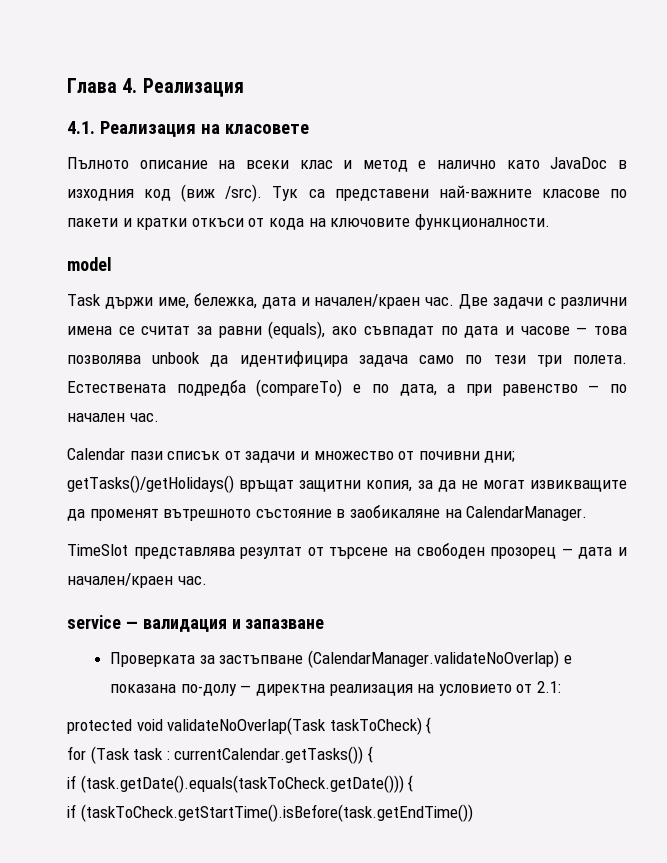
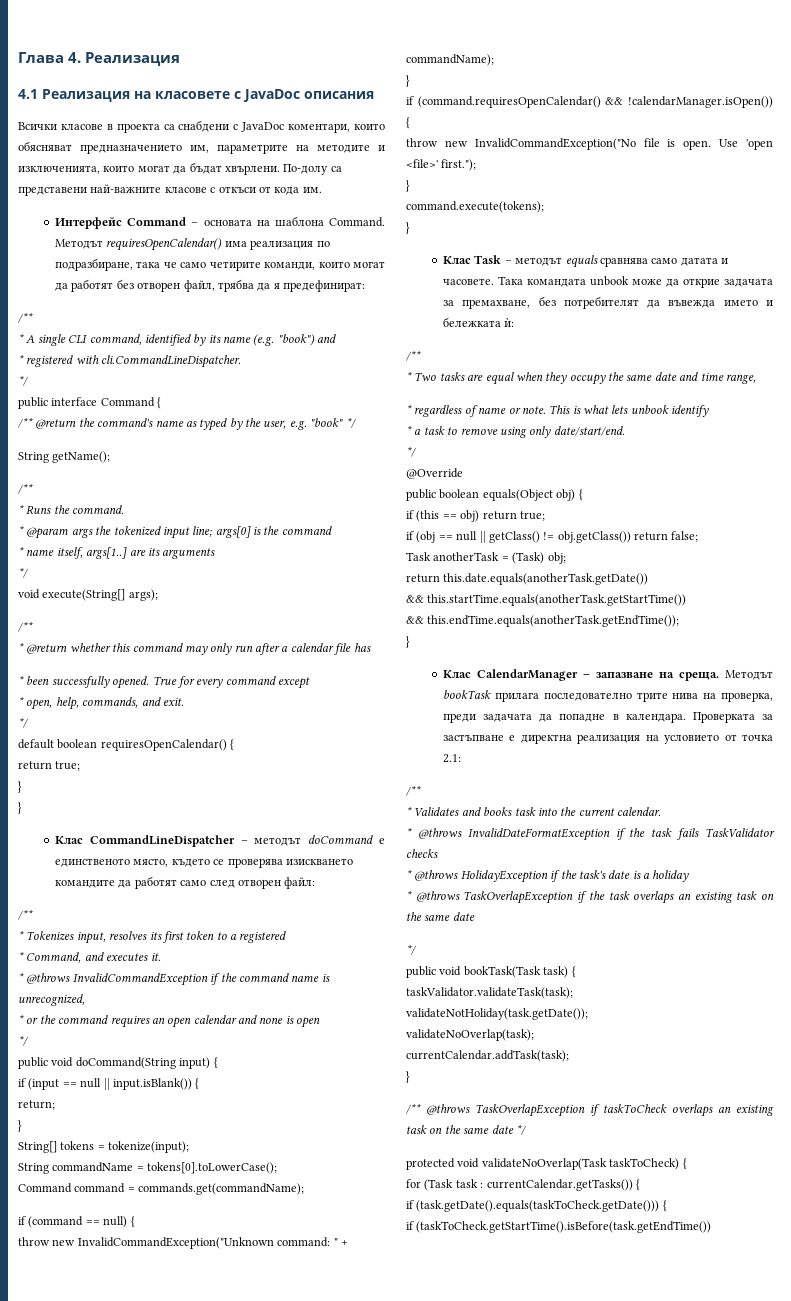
- 4.1. Реализация на класовете
- Пълното описание на всеки клас и метод е налично като JavaDoc в изходния код (виж /src). Тук са представени най-важните класове по пакети и кратки откъси от кода на ключовите функционалности.
- model
- Task държи име, бележка, дата и начален/краен час. Две задачи с различни имена се считат за равни (equals), ако съвпадат по дата и часове — това позволява unbook да идентифицира задача само по тези три полета. Естествената подредба (compareTo) е по дата, а при равенство — по начален час.
- Calendar пази списък от задачи и множество от почивни дни; getTasks()/getHolidays() връщат защитни копия, за да не могат извикващите да променят вътрешното състояние в заобикаляне на CalendarManager.
- TimeSlot представлява резултат от търсене на свободен прозорец — дата и начален/краен час.
- service — валидация и запазване
- Проверката за застъпване (CalendarManager.validateNoOverlap) е показана по-долу — директна реализация на условието от 2.1:
+ 4.1 Реализация на класовете с JavaDoc описания
+ Всички класове в проекта са снабдени с JavaDoc коментари, които обясняват предназначението им, параметрите на методите и изключенията, които могат да бъдат хвърлени. По-долу са представени най-важните класове с откъси от кода им.
+ Интерфейс Command – основата на шаблона Command. Методът requiresOpenCalendar() има реализация по подразбиране, така че само четирите команди, които могат да работят без отворен файл, трябва да я предефинират:
+ /**
+ * A single CLI command, identified by its name (e.g. "book") and
+ * registered with cli.CommandLineDispatcher.
+ */
+ public interface Command {
+ /** @return the command's name as typed by the user, e.g. "book" */
+ String getName();
+ /**
+ * Runs the command.
+ * @param args the tokenized input line; args[0] is the command
+ * name itself, args[1..] are its arguments
+ */
+ void execute(String[] args);
+ /**
+ * @return whether this command may only run after a calendar file has
+ * been successfully opened. True for every command except
+ * open, help, commands, and exit.
+ */
+ default boolean requiresOpenCalendar() {
+ return true;
+ }
+ }
+ Клас CommandLineDispatcher – методът doCommand е единственото място, където се проверява изискването командите да работят само след отворен файл:
+ /**
+ * Tokenizes input, resolves its first token to a registered
+ * Command, and executes it.
+ * @throws InvalidCommandException if the command name is unrecognized,
+ * or the command requires an open calendar and none is open
+ */
+ public void doCommand(String input) {
+ if (input == null || input.isBlank()) {
+ return;
+ }
+ String[] tokens = tokenize(input);
+ String commandName = tokens[0].toLowerCase();
+ Command command = commands.get(commandName);
+ if (command == null) {
+ throw new InvalidCommandException("Unknown command: " + commandName);
+ }
+ if (command.requiresOpenCalendar() && !calendarManager.isOpen()) {
+ throw new InvalidCommandException("No file is open. Use 'open <file>' first.");
+ }
+ command.execute(tokens);
+ }
+ Клас Task – методът equals сравнява само датата и часовете. Така командата unbook може да открие задачата за премахване, без потребителят да въвежда името и бележката ѝ:
+ /**
+ * Two tasks are equal when they occupy the same date and time range,
+ * regardless of name or note. This is what lets unbook identify
+ * a task to remove using only date/start/end.
+ */
+ @Override
+ public boolean equals(Object obj) {
+ if (this == obj) return true;
+ if (obj == null || getClass() != obj.getClass()) return false;
+ Task anotherTask = (Task) obj;
+ return this.date.equals(anotherTask.getDate())
+ && this.startTime.equals(anotherTask.getStartTime())
+ && this.endTime.equals(anotherTask.getEndTime());
+ }
+ Клас CalendarManager – запазване на среща. Методът bookTask прилага последователно трите нива на проверка, преди задачата да попадне в календара. Проверката за застъпване е директна реализация на условието от точка 2.1:
+ /**
+ * Validates and books task into the current calendar.
+ * @throws InvalidDateFormatException if the task fails TaskValidator checks
+ * @throws HolidayException if the task's date is a holiday
+ * @throws TaskOverlapException if the task overlaps an existing task on the same date
+ */
+ public void bookTask(Task task) {
+ taskValidator.validateTask(task);
+ validateNotHoliday(task.getDate());
+ validateNoOverlap(task);
+ currentCalendar.addTask(task);
+ }
+ /** @throws TaskOverlapException if taskToCheck overlaps an existing task on the same date */

